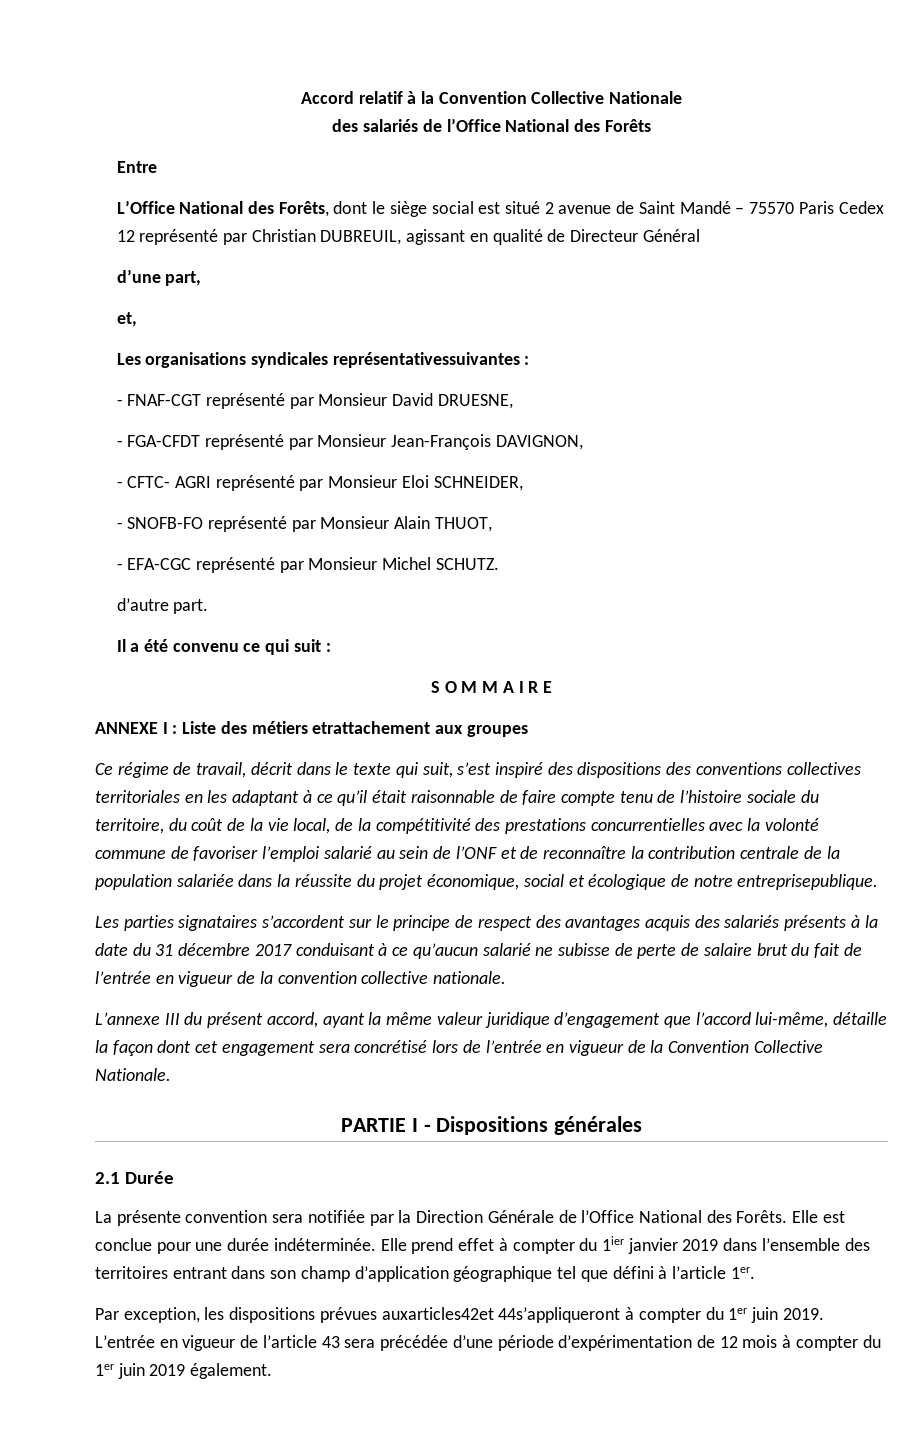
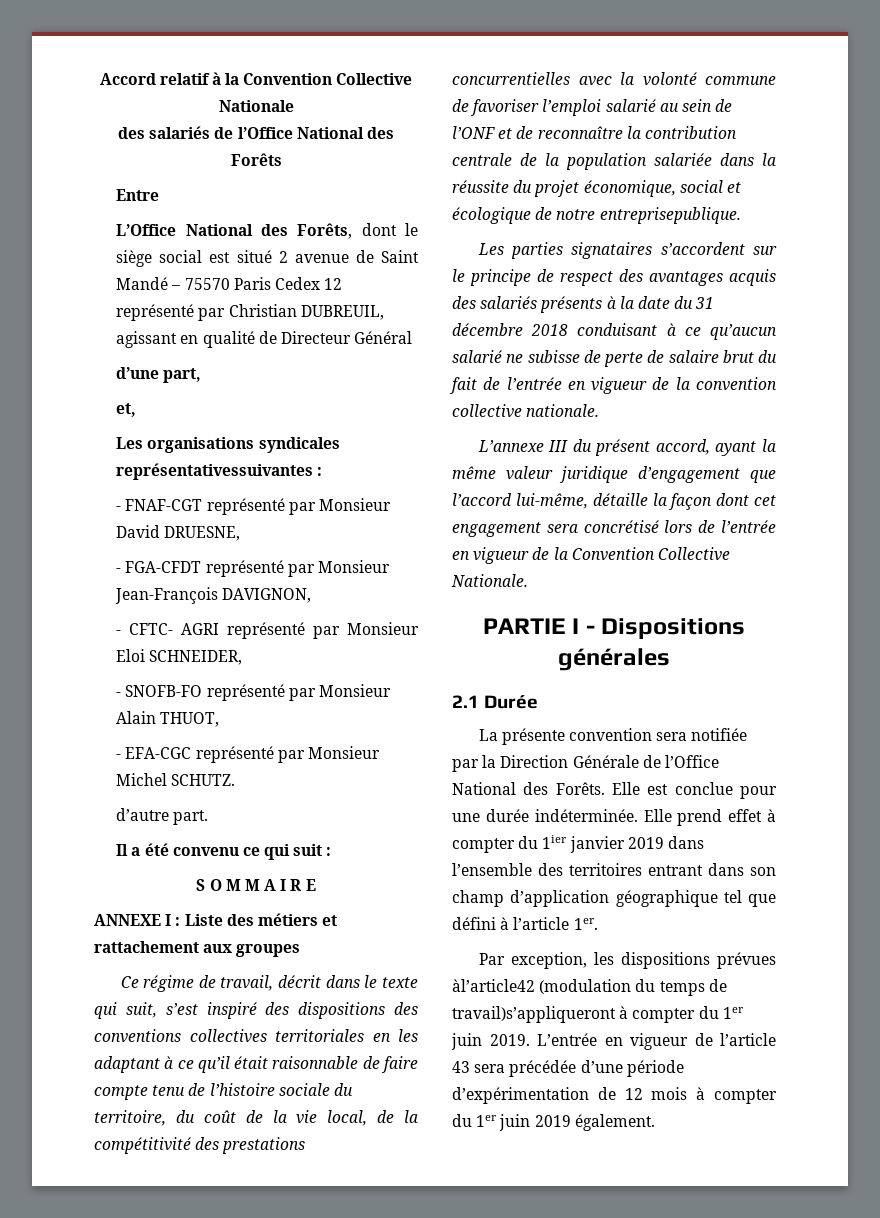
- ANNEXE I : Liste des métiers etrattachement aux groupes
+ ANNEXE I : Liste des métiers et rattachement aux groupes
- Les parties signataires s’accordent sur le principe de respect des avantages acquis des salariés présents à la date du 31 décembre 2017 conduisant à ce qu’aucun salarié ne subisse de perte de salaire brut du fait de l’entrée en vigueur de la convention collective nationale.
+ Les parties signataires s’accordent sur le principe de respect des avantages acquis des salariés présents à la date du 31 décembre 2018 conduisant à ce qu’aucun salarié ne subisse de perte de salaire brut du fait de l’entrée en vigueur de la convention collective nationale.
- Par exception, les dispositions prévues auxarticles42et 44s’appliqueront à compter du 1er juin 2019.
+ Par exception, les dispositions prévues àl’article42 (modulation du temps de travail)s’appliqueront à compter du 1er juin 2019.

